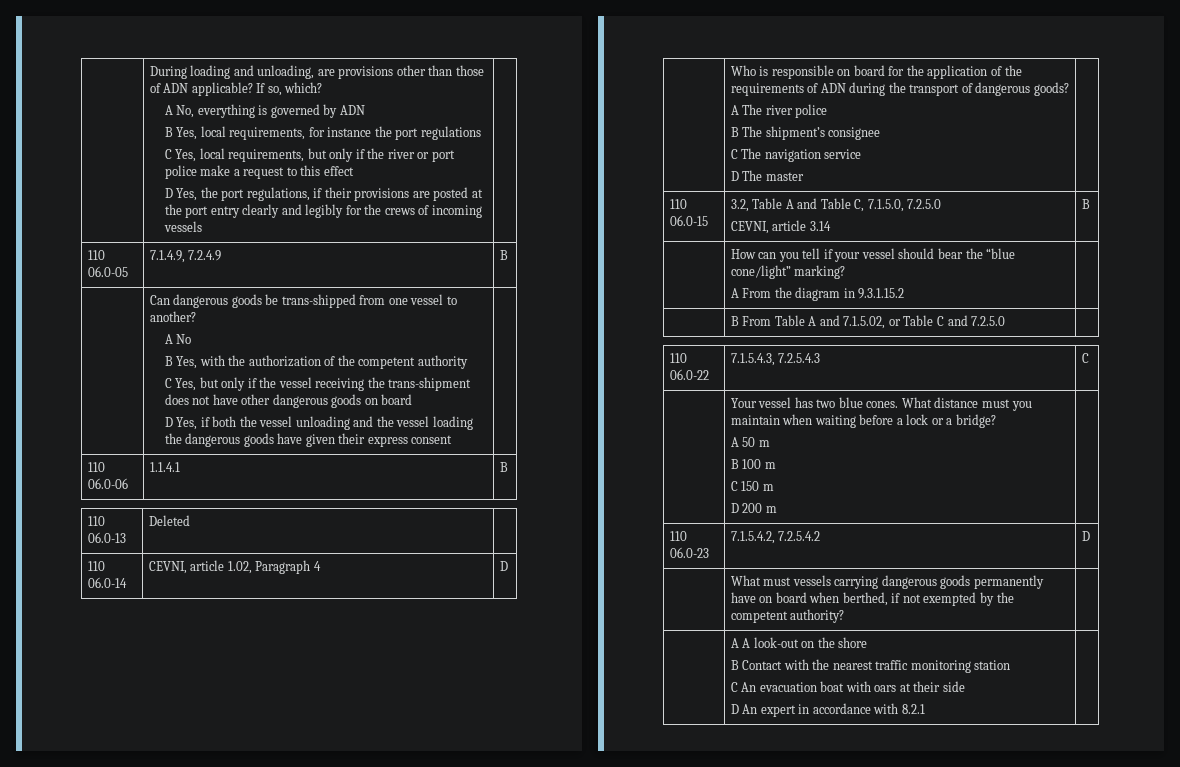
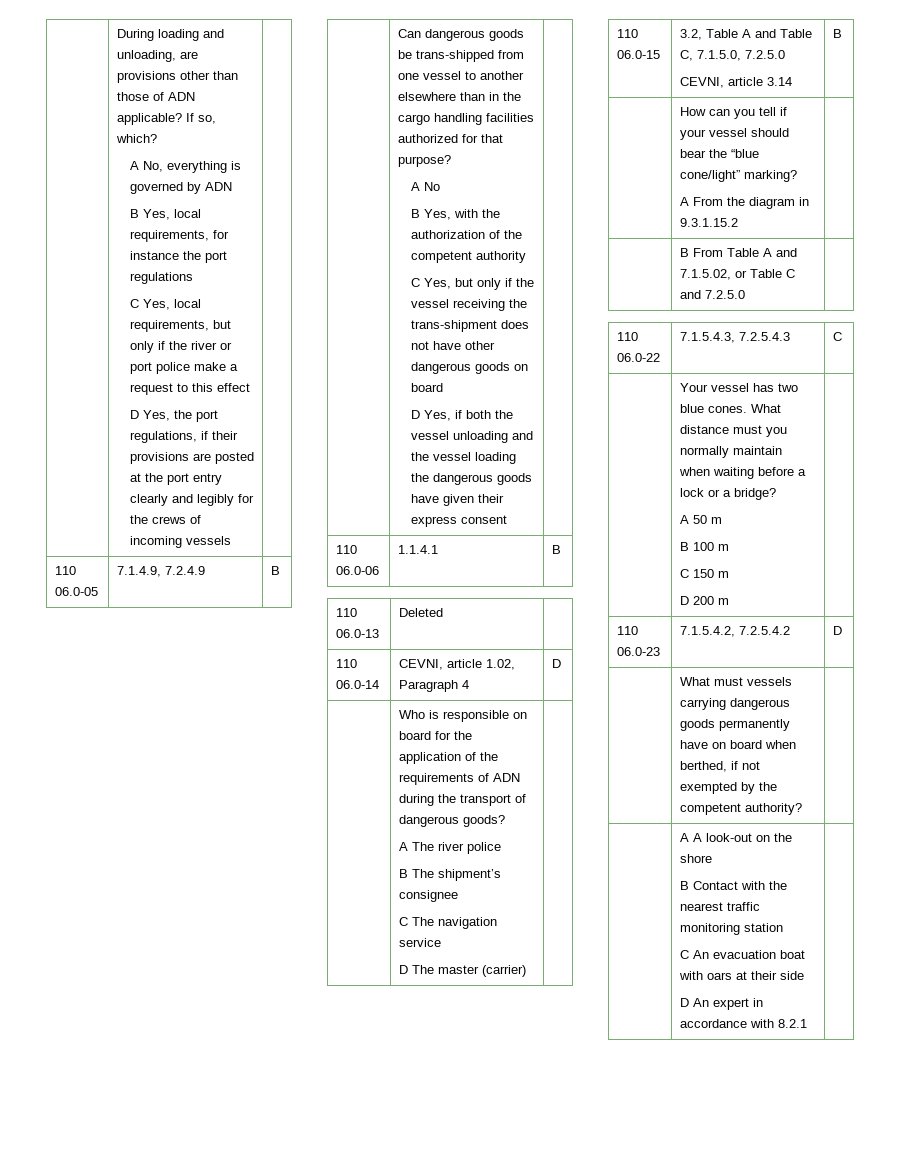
- Can dangerous goods be trans-shipped from one vessel to another?
+ Can dangerous goods be trans-shipped from one vessel to another elsewhere than in the cargo handling facilities authorized for that purpose?
  | Who is responsible on board for the application of the requirements of ADN during the transport of dangerous goods?
  A The river police
  B The shipment’s consignee
  C The navigation service
- D The master |
+ D The master (carrier) |
- | Your vessel has two blue cones. What distance must you maintain when waiting before a lock or a bridge?
+ | Your vessel has two blue cones. What distance must you normally maintain when waiting before a lock or a bridge?

